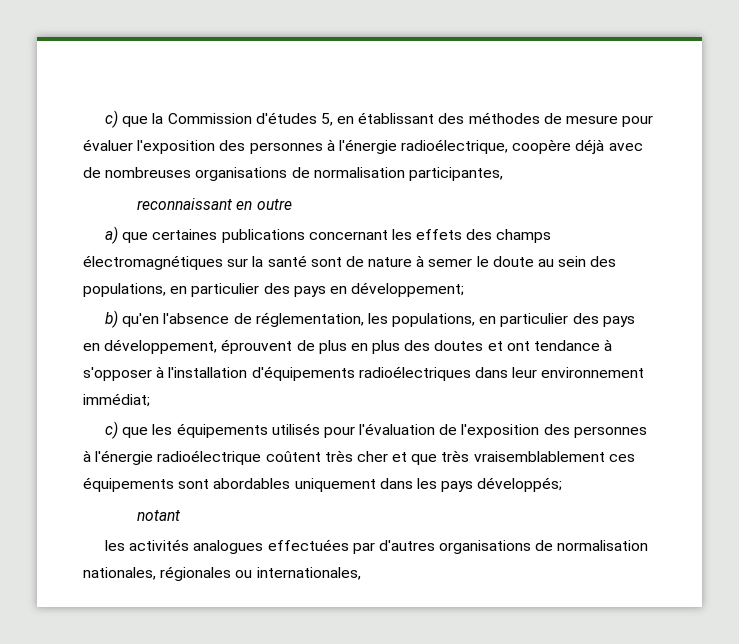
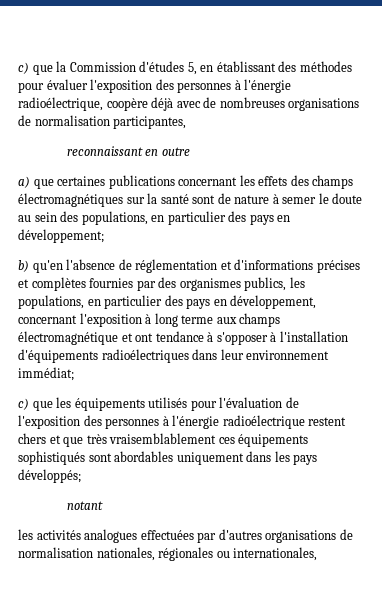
- c) que la Commission d'études 5, en établissant des méthodes de mesure pour évaluer l'exposition des personnes à l'énergie radioélectrique, coopère déjà avec de nombreuses organisations de normalisation participantes,
+ c) que la Commission d'études 5, en établissant des méthodes pour évaluer l'exposition des personnes à l'énergie radioélectrique, coopère déjà avec de nombreuses organisations de normalisation participantes,
- b) qu'en l'absence de réglementation, les populations, en particulier des pays en développement, éprouvent de plus en plus des doutes et ont tendance à s'opposer à l'installation d'équipements radioélectriques dans leur environnement immédiat;
+ b) qu'en l'absence de réglementation et d'informations précises et complètes fournies par des organismes publics, les populations, en particulier des pays en développement, concernant l'exposition à long terme aux champs électromagnétique et ont tendance à s'opposer à l'installation d'équipements radioélectriques dans leur environnement immédiat;
- c) que les équipements utilisés pour l'évaluation de l'exposition des personnes à l'énergie radioélectrique coûtent très cher et que très vraisemblablement ces équipements sont abordables uniquement dans les pays développés;
+ c) que les équipements utilisés pour l'évaluation de l'exposition des personnes à l'énergie radioélectrique restent chers et que très vraisemblablement ces équipements sophistiqués sont abordables uniquement dans les pays développés;

